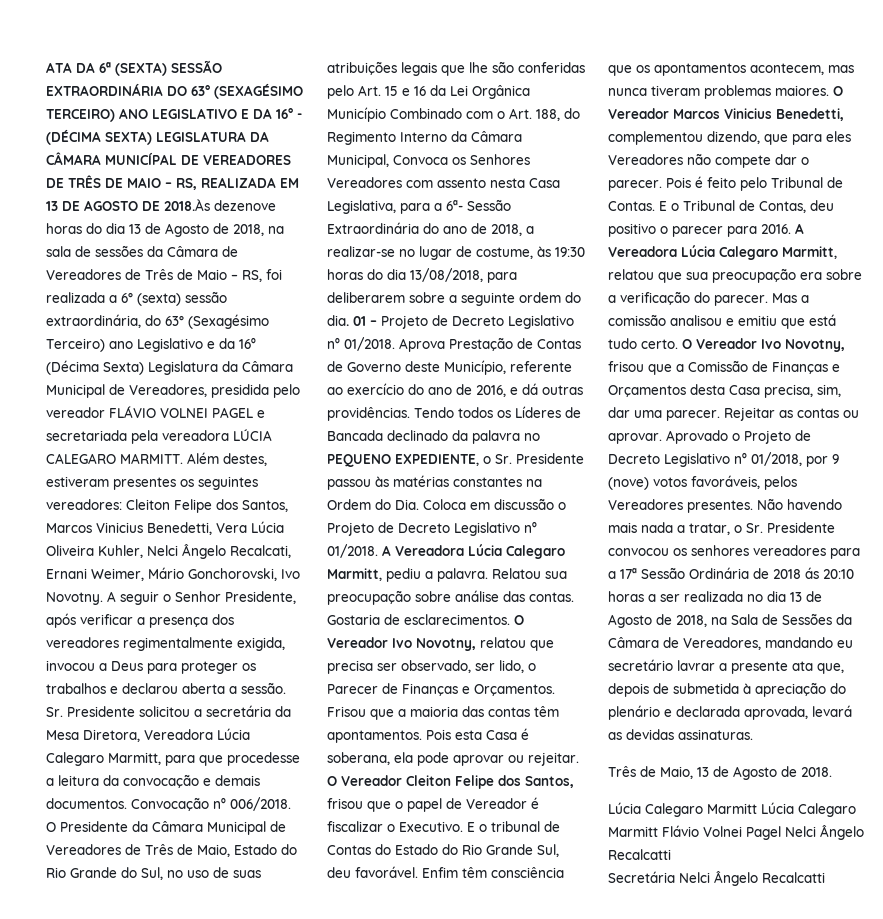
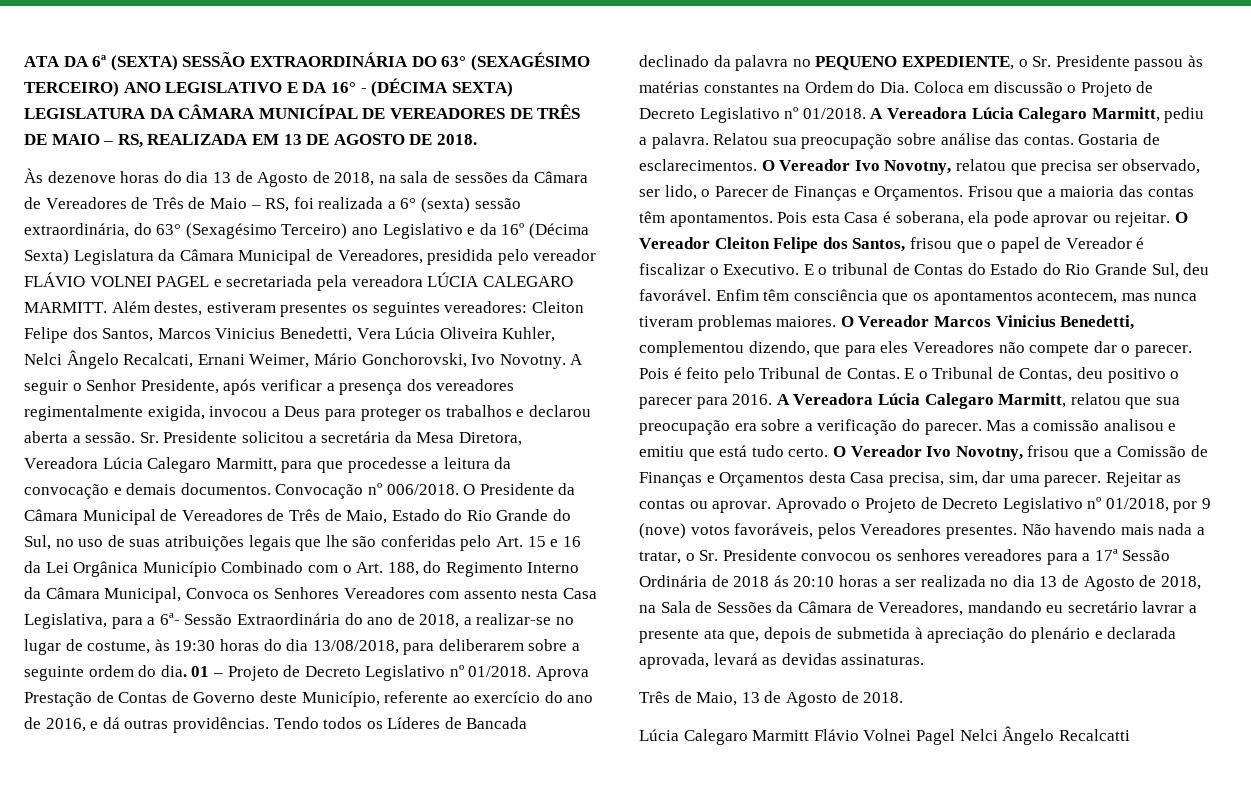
- ATA DA 6ª (SEXTA) SESSÃO EXTRAORDINÁRIA DO 63° (SEXAGÉSIMO TERCEIRO) ANO LEGISLATIVO E DA 16° - (DÉCIMA SEXTA) LEGISLATURA DA CÂMARA MUNICÍPAL DE VEREADORES DE TRÊS DE MAIO – RS, REALIZADA EM 13 DE AGOSTO DE 2018.Às dezenove horas do dia 13 de Agosto de 2018, na sala de sessões da Câmara de Vereadores de Três de Maio – RS, foi realizada a 6° (sexta) sessão extraordinária, do 63° (Sexagésimo Terceiro) ano Legislativo e da 16º (Décima Sexta) Legislatura da Câmara Municipal de Vereadores, presidida pelo vereador FLÁVIO VOLNEI PAGEL e secretariada pela vereadora LÚCIA CALEGARO MARMITT.
+ ATA DA 6ª (SEXTA) SESSÃO EXTRAORDINÁRIA DO 63° (SEXAGÉSIMO TERCEIRO) ANO LEGISLATIVO E DA 16° - (DÉCIMA SEXTA) LEGISLATURA DA CÂMARA MUNICÍPAL DE VEREADORES DE TRÊS DE MAIO – RS, REALIZADA EM 13 DE AGOSTO DE 2018.
+ Às dezenove horas do dia 13 de Agosto de 2018, na sala de sessões da Câmara de Vereadores de Três de Maio – RS, foi realizada a 6° (sexta) sessão extraordinária, do 63° (Sexagésimo Terceiro) ano Legislativo e da 16º (Décima Sexta) Legislatura da Câmara Municipal de Vereadores, presidida pelo vereador FLÁVIO VOLNEI PAGEL e secretariada pela vereadora LÚCIA CALEGARO MARMITT.
- Lúcia Calegaro Marmitt Lúcia Calegaro Marmitt Flávio Volnei Pagel Nelci Ângelo Recalcatti
+ Lúcia Calegaro Marmitt Flávio Volnei Pagel Nelci Ângelo Recalcatti
- Secretária Nelci Ângelo Recalcatti

